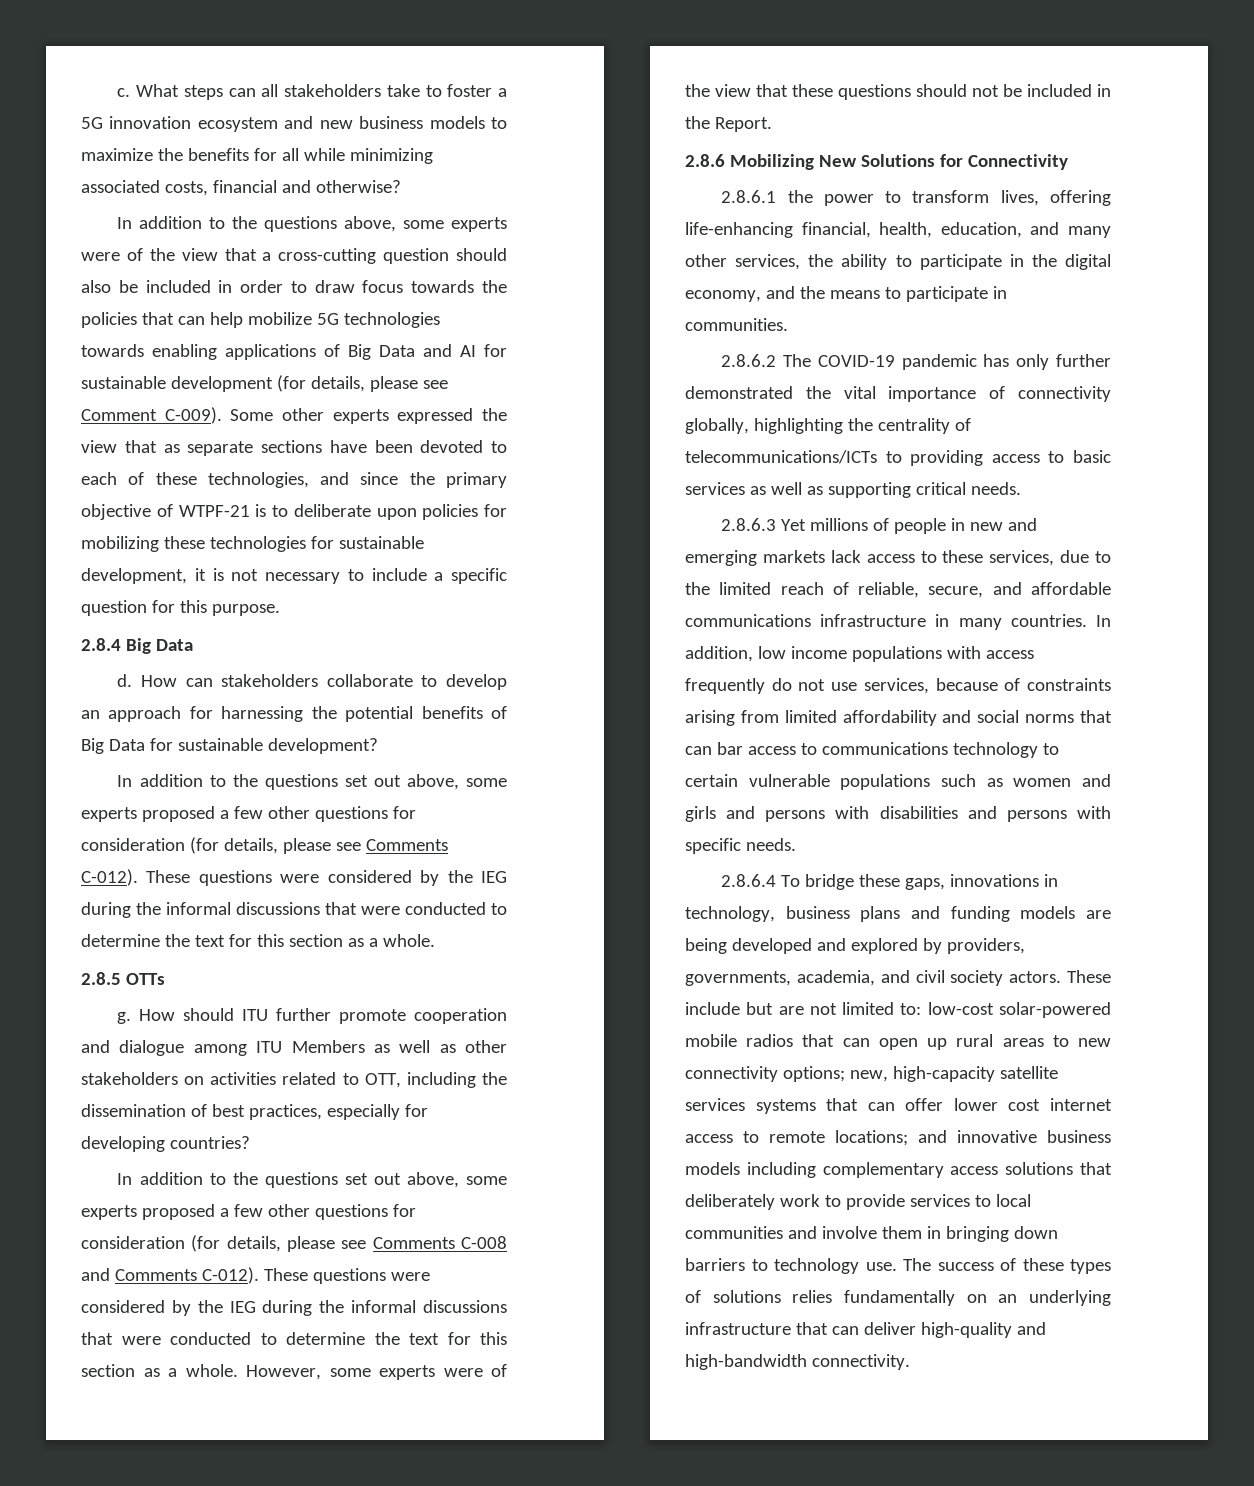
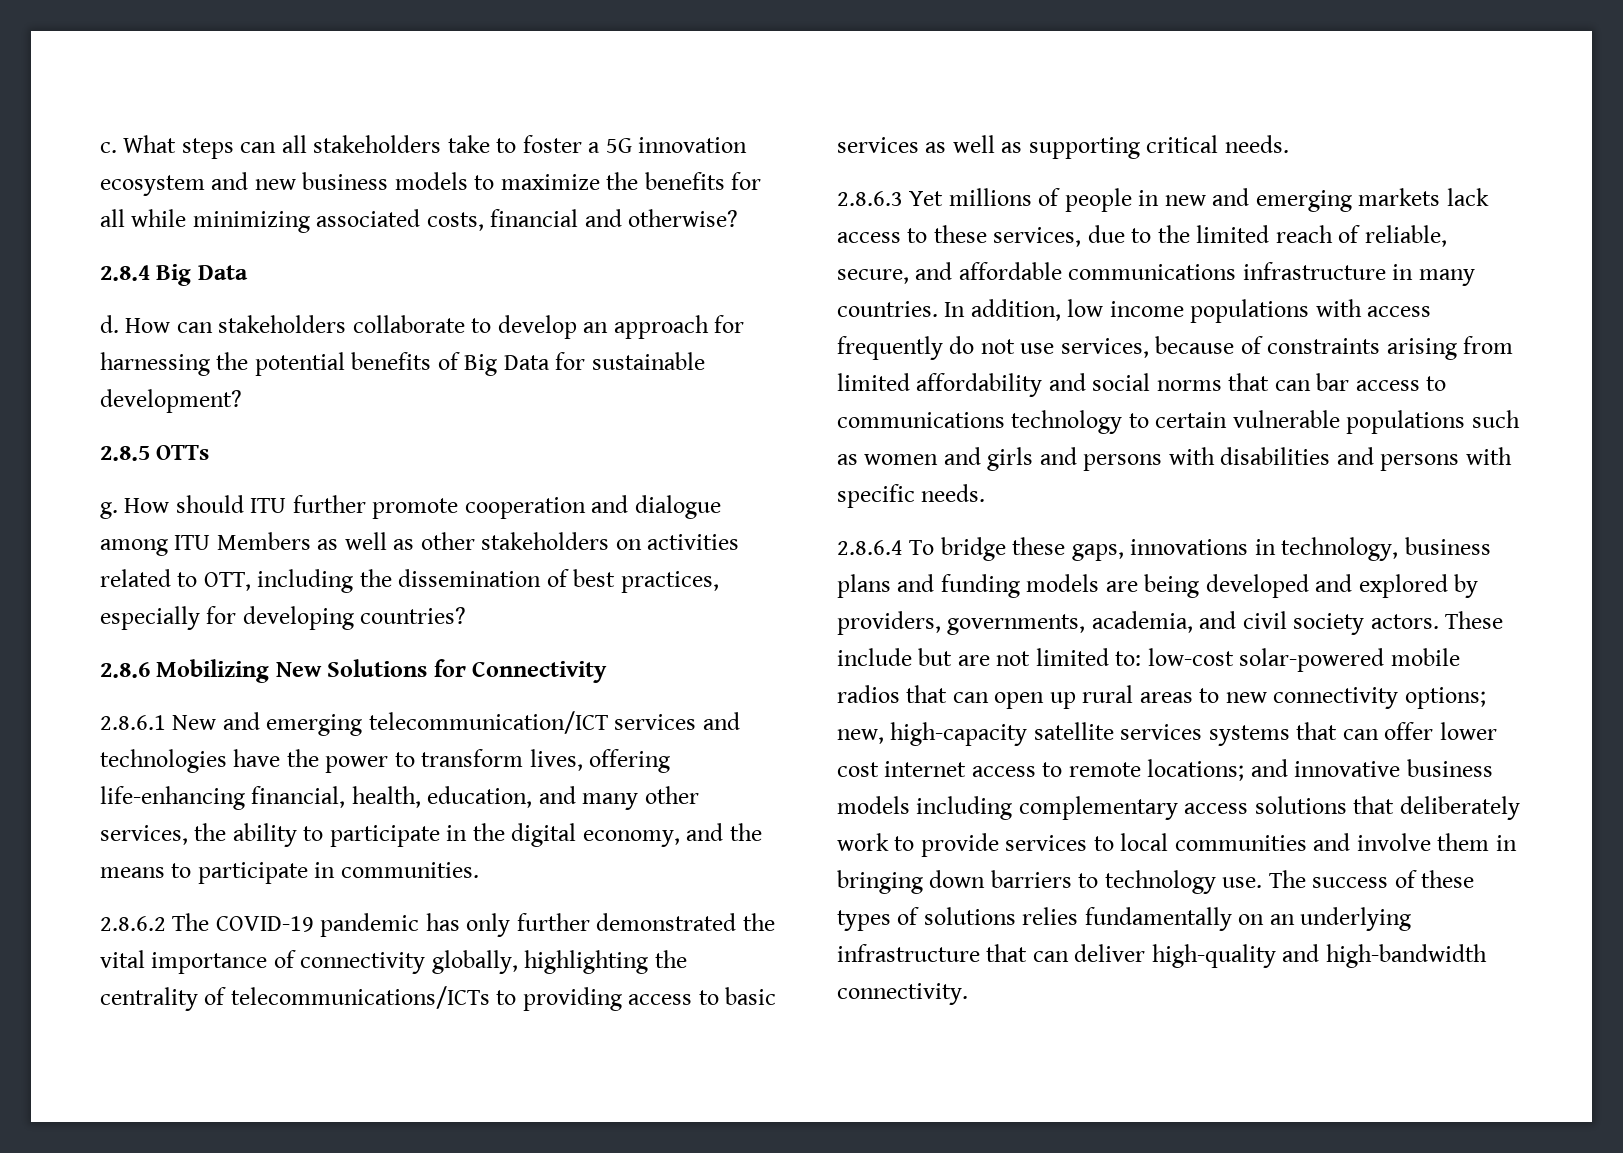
- In addition to the questions above, some experts were of the view that a cross-cutting question should also be included in order to draw focus towards the policies that can help mobilize 5G technologies towards enabling applications of Big Data and AI for sustainable development (for details, please see Comment C-009). Some other experts expressed the view that as separate sections have been devoted to each of these technologies, and since the primary objective of WTPF-21 is to deliberate upon policies for mobilizing these technologies for sustainable development, it is not necessary to include a specific question for this purpose.
- In addition to the questions set out above, some experts proposed a few other questions for consideration (for details, please see Comments C-012). These questions were considered by the IEG during the informal discussions that were conducted to determine the text for this section as a whole.
- In addition to the questions set out above, some experts proposed a few other questions for consideration (for details, please see Comments C-008 and Comments C-012). These questions were considered by the IEG during the informal discussions that were conducted to determine the text for this section as a whole. However, some experts were of the view that these questions should not be included in the Report.
- 2.8.6.1 the power to transform lives, offering life-enhancing financial, health, education, and many other services, the ability to participate in the digital economy, and the means to participate in communities.
+ 2.8.6.1 New and emerging telecommunication/ICT services and technologies have the power to transform lives, offering life-enhancing financial, health, education, and many other services, the ability to participate in the digital economy, and the means to participate in communities.

